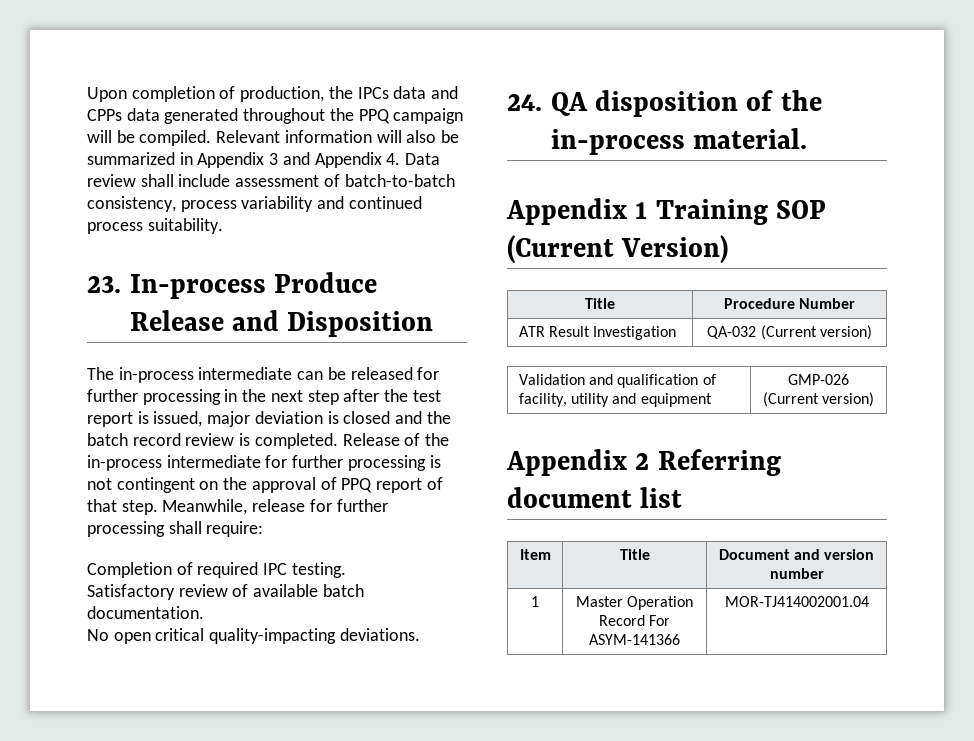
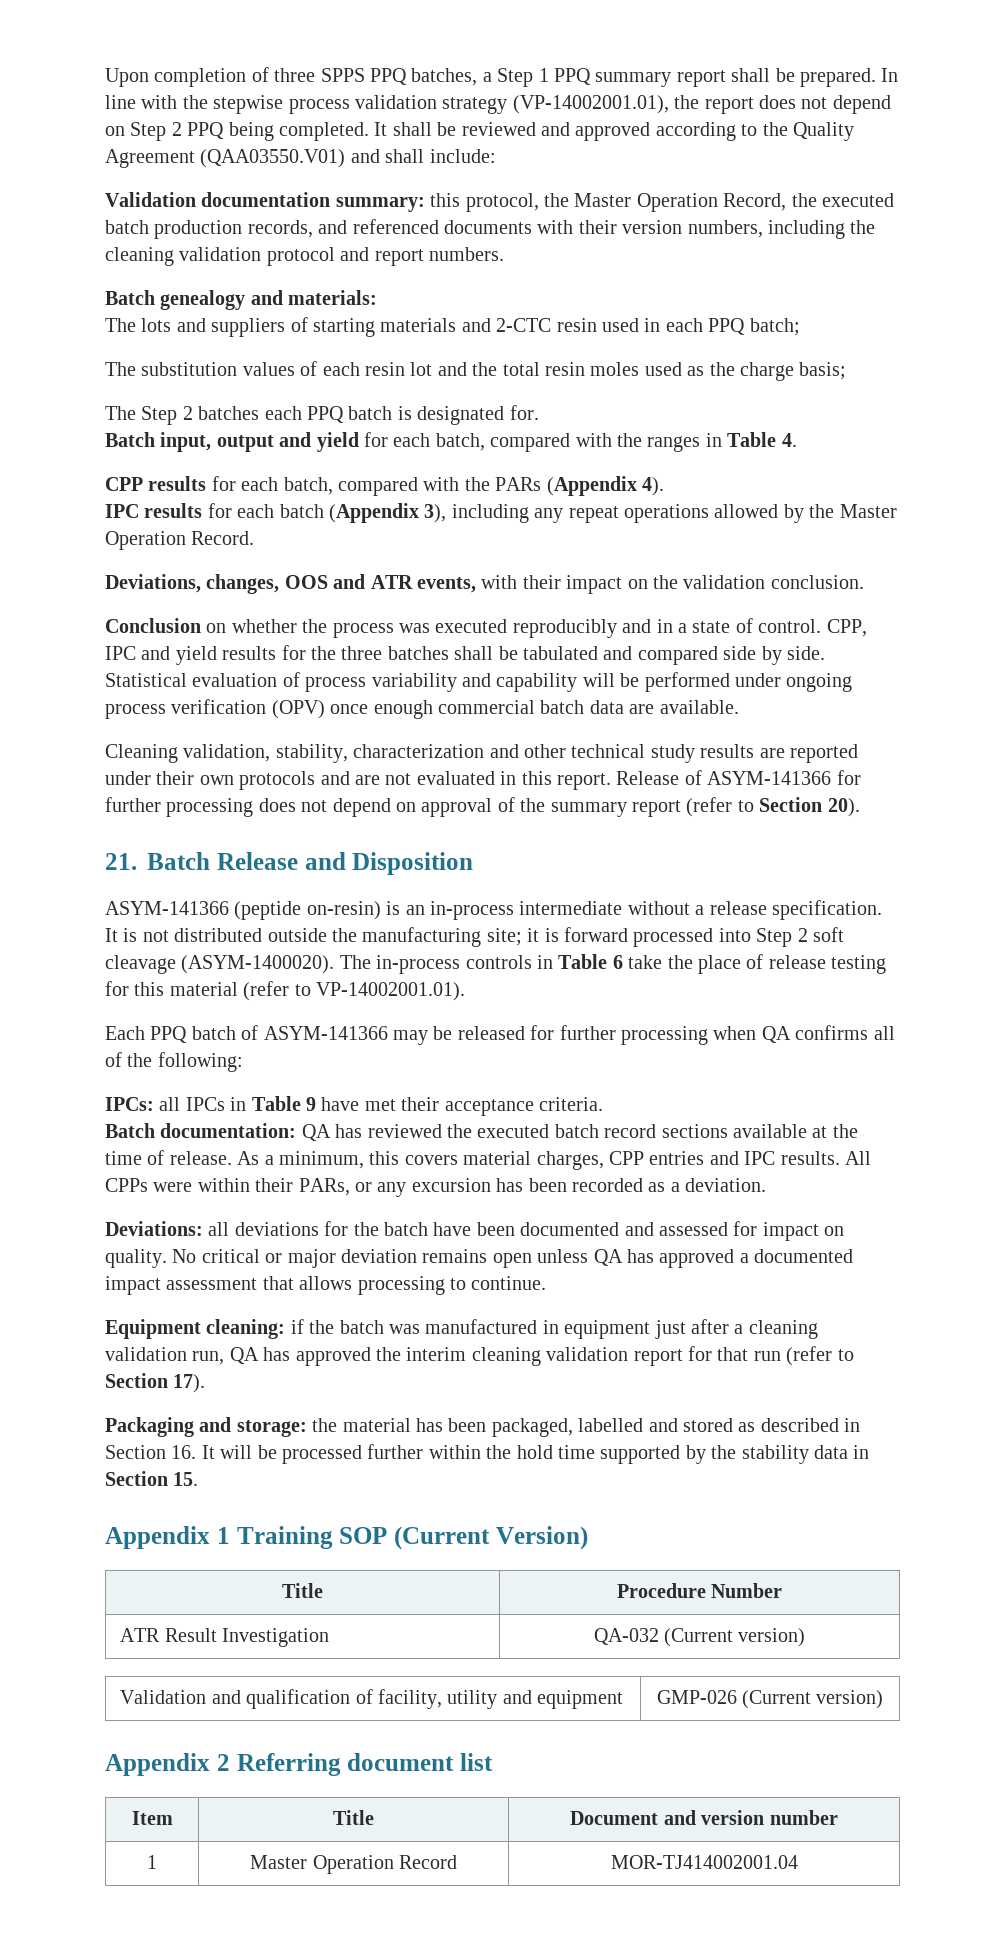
- Upon completion of production, the IPCs data and CPPs data generated throughout the PPQ campaign will be compiled. Relevant information will also be summarized in Appendix 3 and Appendix 4. Data review shall include assessment of batch-to-batch consistency, process variability and continued process suitability.
- 23. In-process Produce Release and Disposition
- The in-process intermediate can be released for further processing in the next step after the test report is issued, major deviation is closed and the batch record review is completed. Release of the in-process intermediate for further processing is not contingent on the approval of PPQ report of that step. Meanwhile, release for further processing shall require:
- Completion of required IPC testing.
- Satisfactory review of available batch documentation.
- No open critical quality-impacting deviations.
- 24. QA disposition of the in-process material.
+ Upon completion of three SPPS PPQ batches, a Step 1 PPQ summary report shall be prepared. In line with the stepwise process validation strategy (VP-14002001.01), the report does not depend on Step 2 PPQ being completed. It shall be reviewed and approved according to the Quality Agreement (QAA03550.V01) and shall include:
+ Validation documentation summary: this protocol, the Master Operation Record, the executed batch production records, and referenced documents with their version numbers, including the cleaning validation protocol and report numbers.
+ Batch genealogy and materials:
+ The lots and suppliers of starting materials and 2-CTC resin used in each PPQ batch;
+ The substitution values of each resin lot and the total resin moles used as the charge basis;
+ The Step 2 batches each PPQ batch is designated for.
+ Batch input, output and yield for each batch, compared with the ranges in Table 4.
+ CPP results for each batch, compared with the PARs (Appendix 4).
+ IPC results for each batch (Appendix 3), including any repeat operations allowed by the Master Operation Record.
+ Deviations, changes, OOS and ATR events, with their impact on the validation conclusion.
+ Conclusion on whether the process was executed reproducibly and in a state of control. CPP, IPC and yield results for the three batches shall be tabulated and compared side by side. Statistical evaluation of process variability and capability will be performed under ongoing process verification (OPV) once enough commercial batch data are available.
+ Cleaning validation, stability, characterization and other technical study results are reported under their own protocols and are not evaluated in this report. Release of ASYM-141366 for further processing does not depend on approval of the summary report (refer to Section 20).
+ 21. Batch Release and Disposition
+ ASYM-141366 (peptide on-resin) is an in-process intermediate without a release specification. It is not distributed outside the manufacturing site; it is forward processed into Step 2 soft cleavage (ASYM-1400020). The in-process controls in Table 6 take the place of release testing for this material (refer to VP-14002001.01).
+ Each PPQ batch of ASYM-141366 may be released for further processing when QA confirms all of the following:
+ IPCs: all IPCs in Table 9 have met their acceptance criteria.
+ Batch documentation: QA has reviewed the executed batch record sections available at the time of release. As a minimum, this covers material charges, CPP entries and IPC results. All CPPs were within their PARs, or any excursion has been recorded as a deviation.
+ Deviations: all deviations for the batch have been documented and assessed for impact on quality. No critical or major deviation remains open unless QA has approved a documented impact assessment that allows processing to continue.
+ Equipment cleaning: if the batch was manufactured in equipment just after a cleaning validation run, QA has approved the interim cleaning validation report for that run (refer to Section 17).
+ Packaging and storage: the material has been packaged, labelled and stored as described in Section 16. It will be processed further within the hold time supported by the stability data in Section 15.
- 1 | Master Operation Record For ASYM-141366 | MOR-TJ414002001.04
+ 1 | Master Operation Record | MOR-TJ414002001.04

